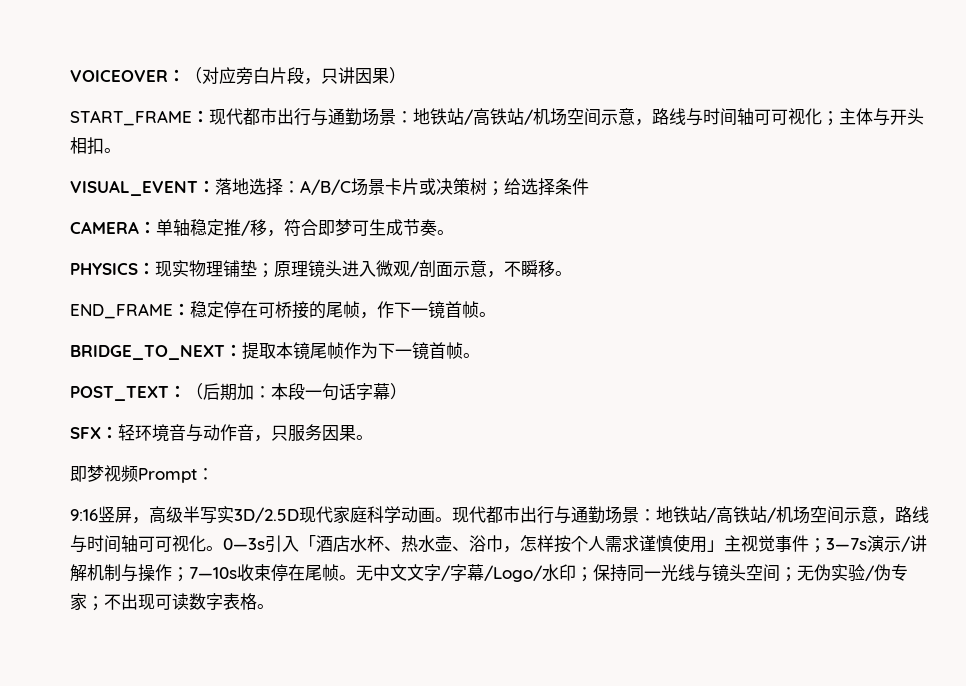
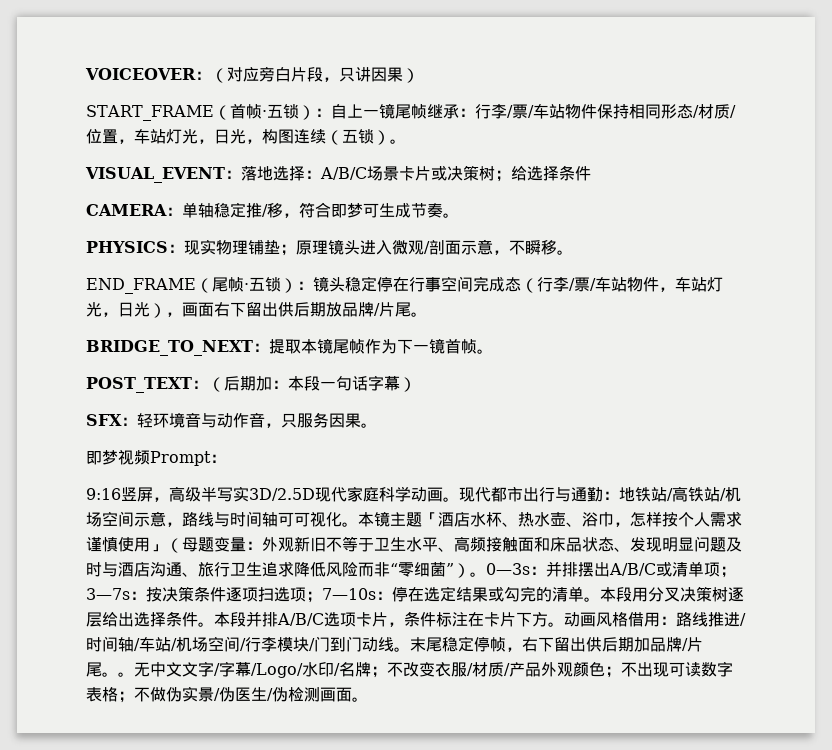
- START_FRAME：现代都市出行与通勤场景：地铁站/高铁站/机场空间示意，路线与时间轴可可视化；主体与开头相扣。
+ START_FRAME（首帧·五锁）：自上一镜尾帧继承：行李/票/车站物件保持相同形态/材质/位置，车站灯光，日光，构图连续（五锁）。
- END_FRAME：稳定停在可桥接的尾帧，作下一镜首帧。
+ END_FRAME（尾帧·五锁）：镜头稳定停在行事空间完成态（行李/票/车站物件，车站灯光，日光），画面右下留出供后期放品牌/片尾。
- 现代都市出行与通勤场景：地铁站/高铁站/机场空间示意，路线与时间轴可可视化。
+ 现代都市出行与通勤：地铁站/高铁站/机场空间示意，路线与时间轴可可视化。
- 0—3s引入「酒店水杯、热水壶、浴巾，怎样按个人需求谨慎使用」主视觉事件；3—7s演示/讲解机制与操作；7—10s收束停在尾帧。
+ 本镜主题「酒店水杯、热水壶、浴巾，怎样按个人需求谨慎使用」（母题变量：外观新旧不等于卫生水平、高频接触面和床品状态、发现明显问题及时与酒店沟通、旅行卫生追求降低风险而非“零细菌”）。0—3s：并排摆出A/B/C或清单项；3—7s：按决策条件逐项扫选项；7—10s：停在选定结果或勾完的清单。本段用分叉决策树逐层给出选择条件。本段并排A/B/C选项卡片，条件标注在卡片下方。动画风格借用：路线推进/时间轴/车站/机场空间/行李模块/门到门动线。末尾稳定停帧，右下留出供后期加品牌/片尾。。
- 无中文文字/字幕/Logo/水印；保持同一光线与镜头空间；无伪实验/伪专家；不出现可读数字表格。
+ 无中文文字/字幕/Logo/水印/名牌；不改变衣服/材质/产品外观颜色；不出现可读数字表格；不做伪实景/伪医生/伪检测画面。

